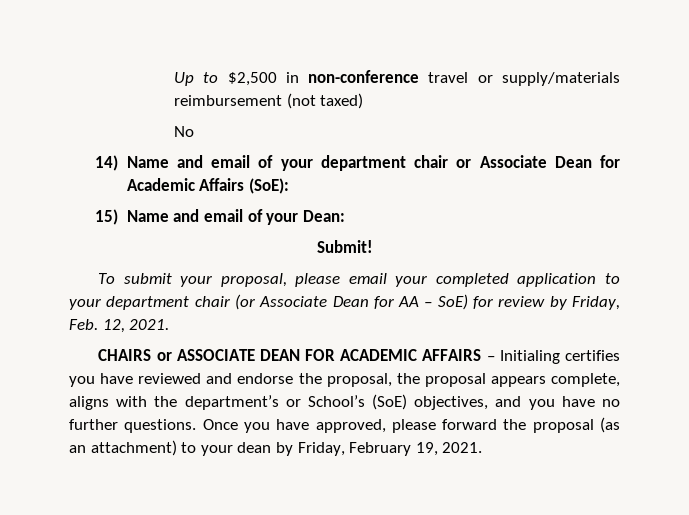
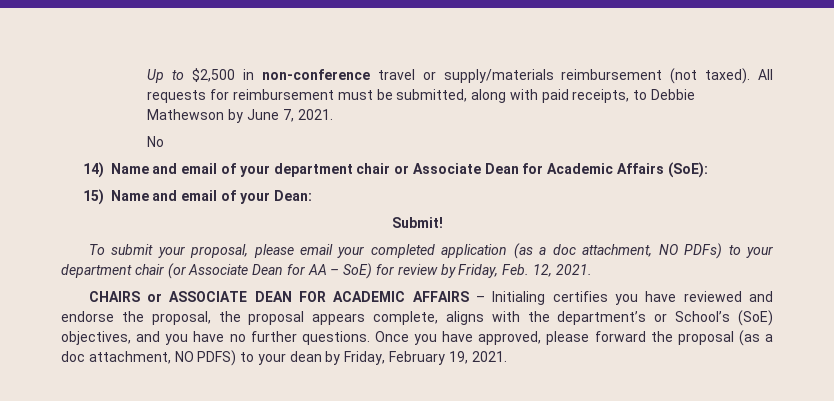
- Up to $2,500 in non-conference travel or supply/materials reimbursement (not taxed)
+ Up to $2,500 in non-conference travel or supply/materials reimbursement (not taxed). All requests for reimbursement must be submitted, along with paid receipts, to Debbie Mathewson by June 7, 2021.
- To submit your proposal, please email your completed application to your department chair (or Associate Dean for AA – SoE) for review by Friday, Feb. 12, 2021.
+ To submit your proposal, please email your completed application (as a doc attachment, NO PDFs) to your department chair (or Associate Dean for AA – SoE) for review by Friday, Feb. 12, 2021.
- Once you have approved, please forward the proposal (as an attachment) to your dean by Friday, February 19, 2021.
+ Once you have approved, please forward the proposal (as a doc attachment, NO PDFS) to your dean by Friday, February 19, 2021.

